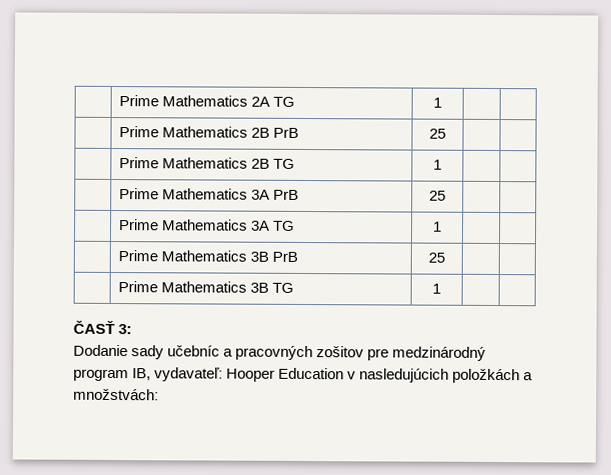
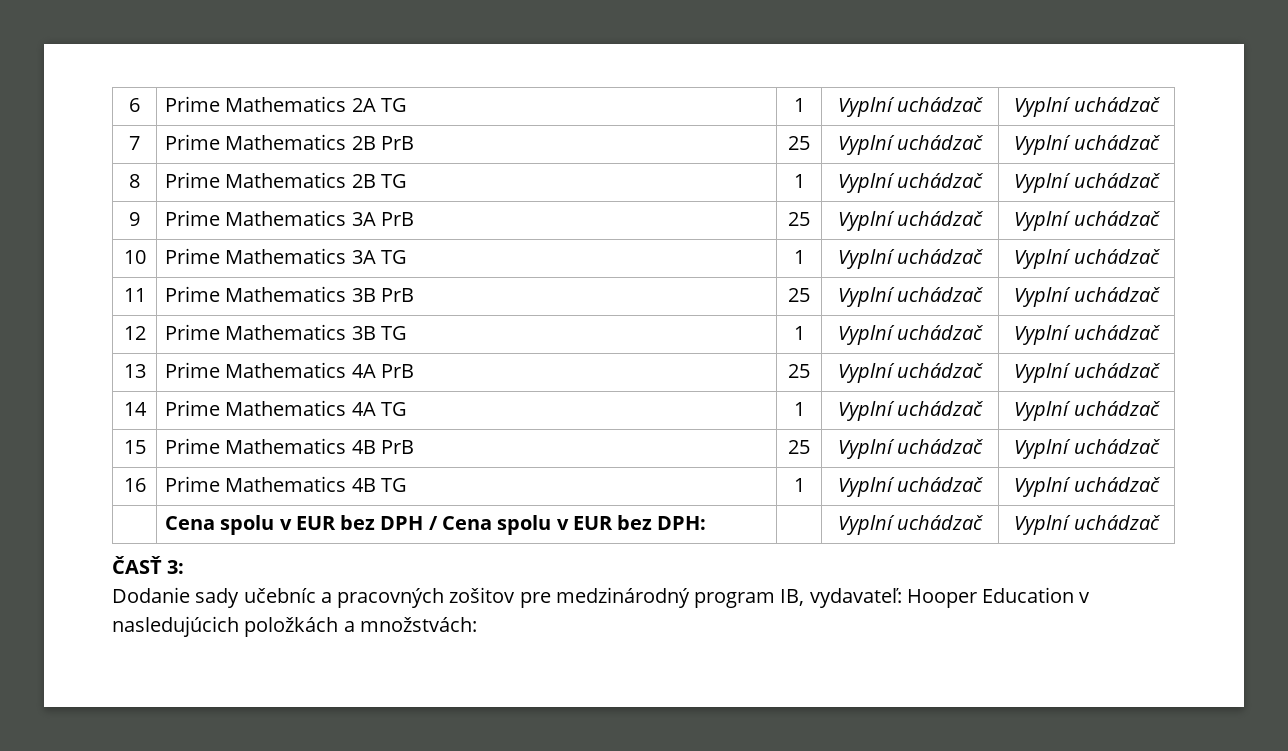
- | Prime Mathematics 2A TG | 1 | |
- | Prime Mathematics 2B PrB | 25 | |
- | Prime Mathematics 2B TG | 1 | |
- | Prime Mathematics 3A PrB | 25 | |
- | Prime Mathematics 3A TG | 1 | |
- | Prime Mathematics 3B PrB | 25 | |
- | Prime Mathematics 3B TG | 1 | |
+ 6 | Prime Mathematics 2A TG | 1 | Vyplní uchádzač | Vyplní uchádzač
+ 7 | Prime Mathematics 2B PrB | 25 | Vyplní uchádzač | Vyplní uchádzač
+ 8 | Prime Mathematics 2B TG | 1 | Vyplní uchádzač | Vyplní uchádzač
+ 9 | Prime Mathematics 3A PrB | 25 | Vyplní uchádzač | Vyplní uchádzač
+ 10 | Prime Mathematics 3A TG | 1 | Vyplní uchádzač | Vyplní uchádzač
+ 11 | Prime Mathematics 3B PrB | 25 | Vyplní uchádzač | Vyplní uchádzač
+ 12 | Prime Mathematics 3B TG | 1 | Vyplní uchádzač | Vyplní uchádzač
+ 13 | Prime Mathematics 4A PrB | 25 | Vyplní uchádzač | Vyplní uchádzač
+ 14 | Prime Mathematics 4A TG | 1 | Vyplní uchádzač | Vyplní uchádzač
+ 15 | Prime Mathematics 4B PrB | 25 | Vyplní uchádzač | Vyplní uchádzač
+ 16 | Prime Mathematics 4B TG | 1 | Vyplní uchádzač | Vyplní uchádzač
+ | Cena spolu v EUR bez DPH / Cena spolu v EUR bez DPH: | | Vyplní uchádzač | Vyplní uchádzač

